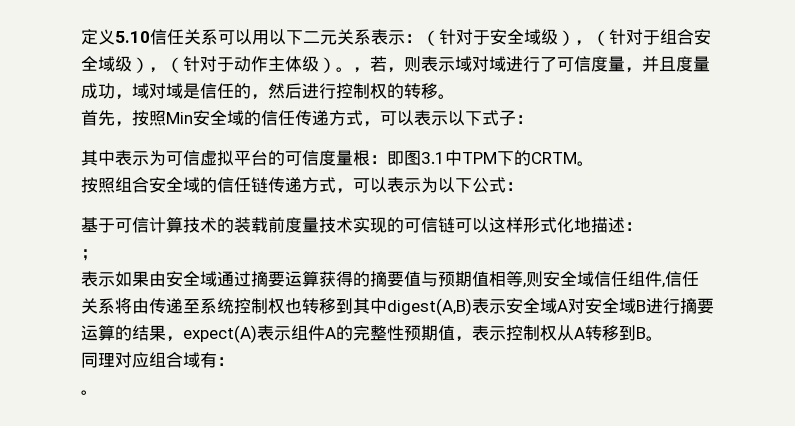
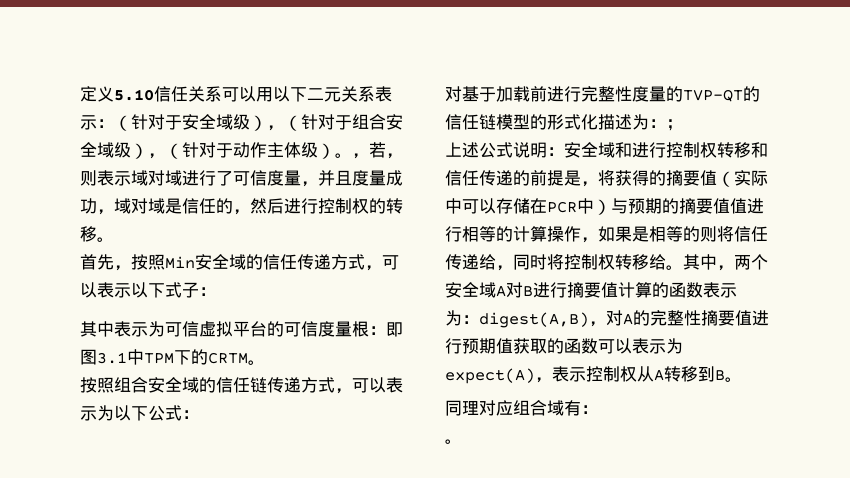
- 基于可信计算技术的装载前度量技术实现的可信链可以这样形式化地描述：
- ；
+ 对基于加载前进行完整性度量的TVP-QT的信任链模型的形式化描述为：；
- 表示如果由安全域通过摘要运算获得的摘要值与预期值相等,则安全域信任组件,信任关系将由传递至系统控制权也转移到其中digest(A,B)表示安全域A对安全域B进行摘要运算的结果，expect(A)表示组件A的完整性预期值，表示控制权从A转移到B。
+ 上述公式说明：安全域和进行控制权转移和信任传递的前提是，将获得的摘要值（实际中可以存储在PCR中）与预期的摘要值值进行相等的计算操作，如果是相等的则将信任传递给，同时将控制权转移给。其中，两个安全域A对B进行摘要值计算的函数表示为：digest(A,B)，对A的完整性摘要值进行预期值获取的函数可以表示为expect(A)，表示控制权从A转移到B。

